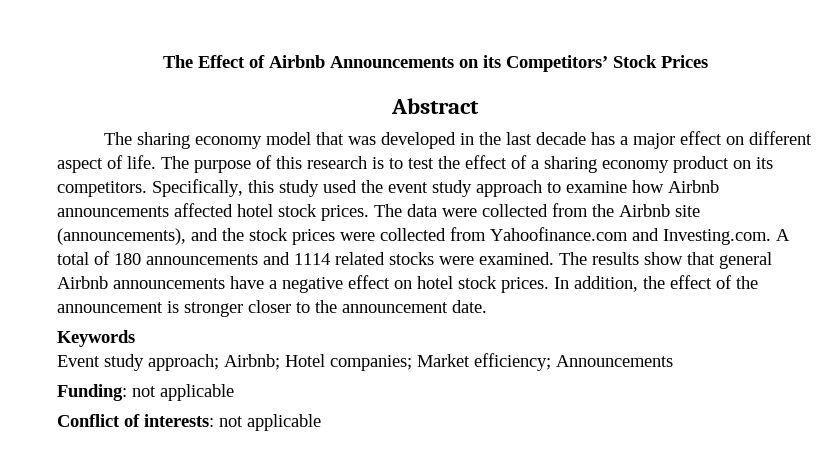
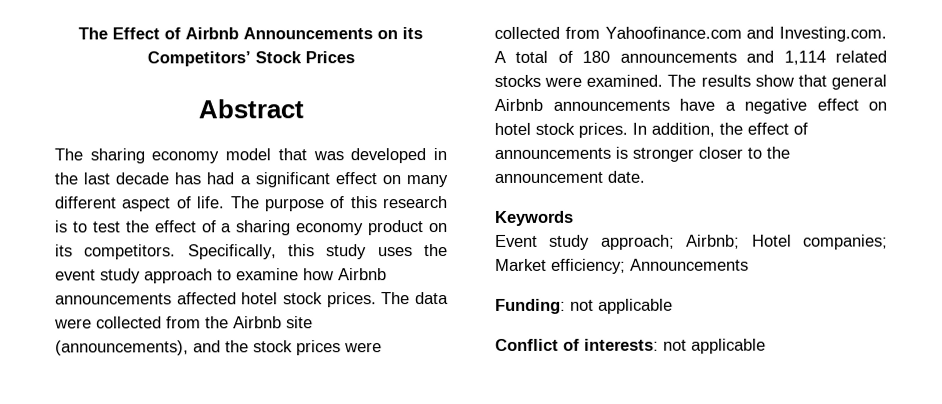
- The sharing economy model that was developed in the last decade has a major effect on different aspect of life.
+ The sharing economy model that was developed in the last decade has had a significant effect on many different aspect of life.
- Specifically, this study used the event study approach to examine how Airbnb announcements affected hotel stock prices.
+ Specifically, this study uses the event study approach to examine how Airbnb announcements affected hotel stock prices.
- The data were collected from the Airbnb site (announcements), and the stock prices were collected from Yahoofinance.com and Investing.com. A total of 180 announcements and 1114 related stocks were examined.
+ The data were collected from the Airbnb site (announcements), and the stock prices were collected from Yahoofinance.com and Investing.com. A total of 180 announcements and 1,114 related stocks were examined.
- In addition, the effect of the announcement is stronger closer to the announcement date.
+ In addition, the effect of announcements is stronger closer to the announcement date.

